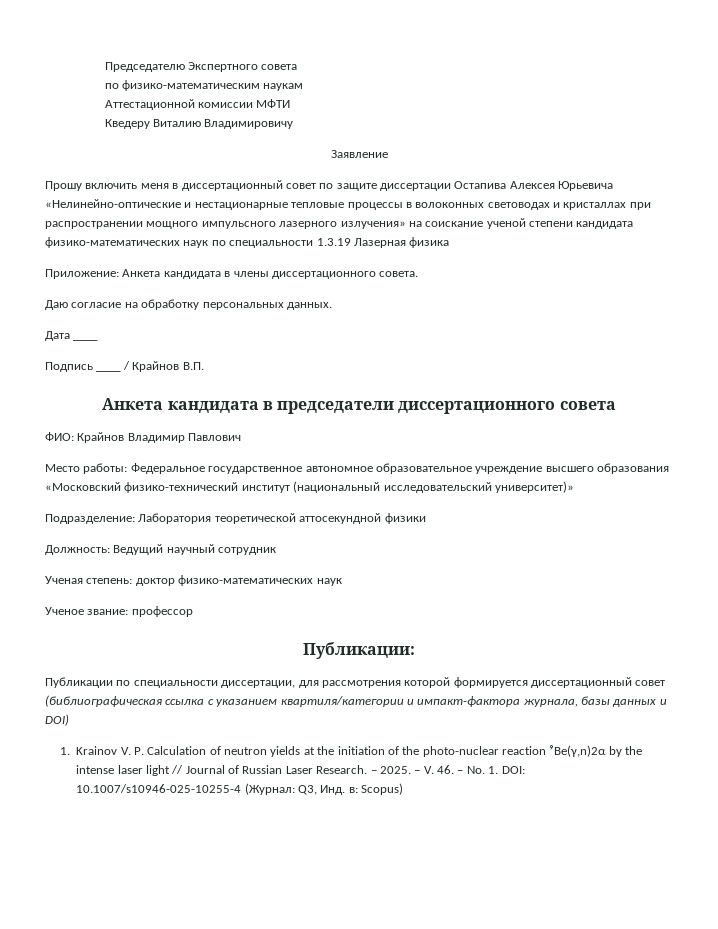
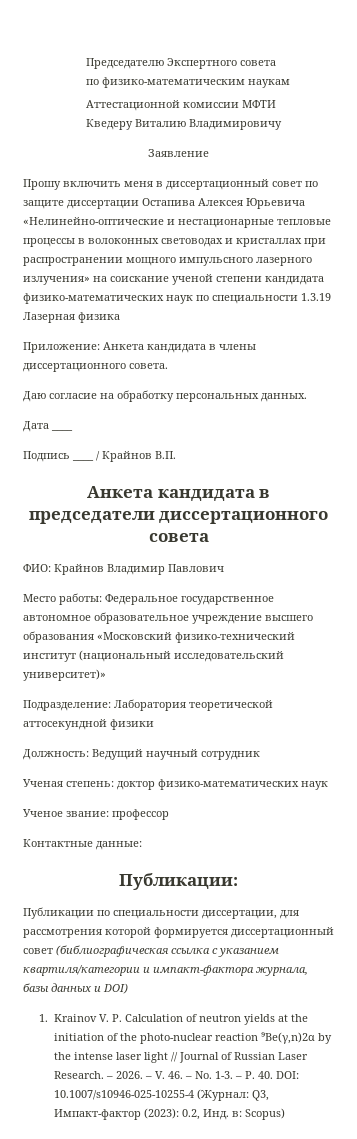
+ Контактные данные:
- – 2025.
+ – 2026.
- – V. 46. – No. 1. DOI: 10.1007/s10946-025-10255-4 (Журнал: Q3, Инд. в: Scopus)
+ – V. 46. – No. 1-3. – P. 40. DOI: 10.1007/s10946-025-10255-4 (Журнал: Q3, Импакт-фактор (2023): 0.2, Инд. в: Scopus)

